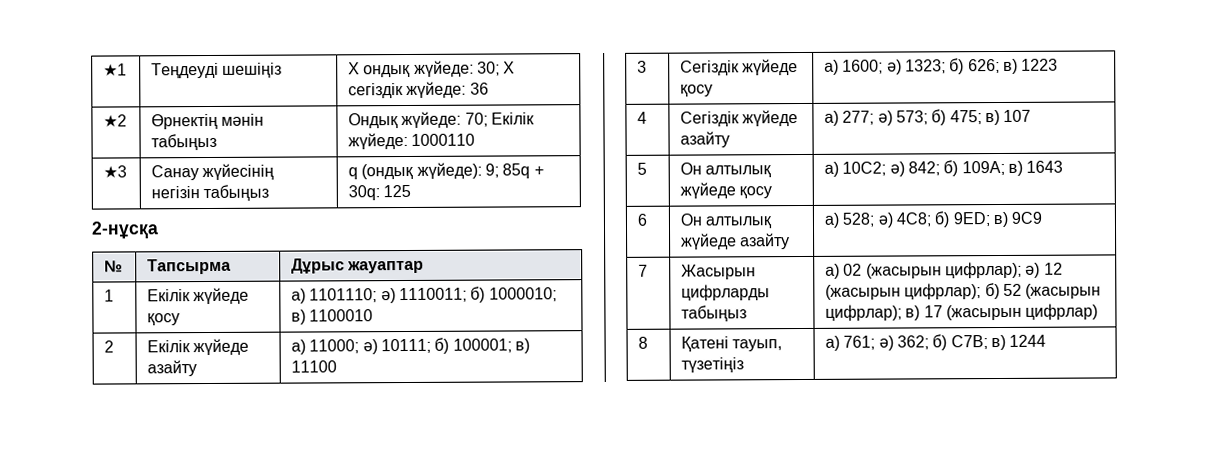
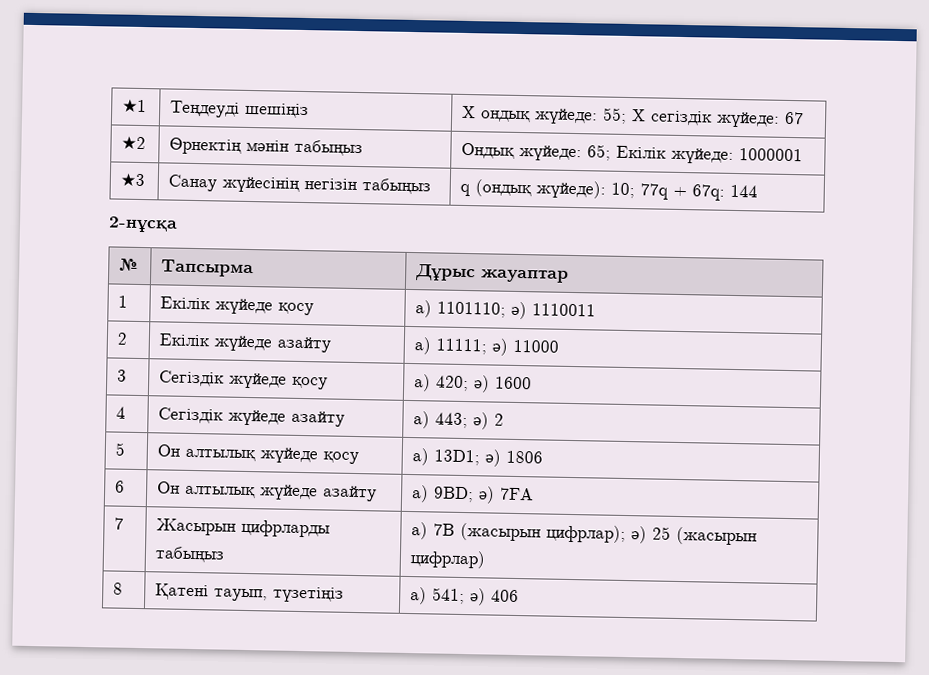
- ★1 | Теңдеуді шешіңіз | X ондық жүйеде: 30; X сегіздік жүйеде: 36
+ ★1 | Теңдеуді шешіңіз | X ондық жүйеде: 55; X сегіздік жүйеде: 67
- ★2 | Өрнектің мәнін табыңыз | Ондық жүйеде: 70; Екілік жүйеде: 1000110
+ ★2 | Өрнектің мәнін табыңыз | Ондық жүйеде: 65; Екілік жүйеде: 1000001
- ★3 | Санау жүйесінің негізін табыңыз | q (ондық жүйеде): 9; 85q + 30q: 125
+ ★3 | Санау жүйесінің негізін табыңыз | q (ондық жүйеде): 10; 77q + 67q: 144
- 1 | Екілік жүйеде қосу | а) 1101110; ә) 1110011; б) 1000010; в) 1100010
+ 1 | Екілік жүйеде қосу | а) 1101110; ә) 1110011
- 2 | Екілік жүйеде азайту | а) 11000; ә) 10111; б) 100001; в) 11100
+ 2 | Екілік жүйеде азайту | а) 11111; ә) 11000
- 3 | Сегіздік жүйеде қосу | а) 1600; ә) 1323; б) 626; в) 1223
+ 3 | Сегіздік жүйеде қосу | а) 420; ә) 1600
- 4 | Сегіздік жүйеде азайту | а) 277; ә) 573; б) 475; в) 107
+ 4 | Сегіздік жүйеде азайту | а) 443; ә) 2
- 5 | Он алтылық жүйеде қосу | а) 10C2; ә) 842; б) 109A; в) 1643
+ 5 | Он алтылық жүйеде қосу | а) 13D1; ә) 1806
- 6 | Он алтылық жүйеде азайту | а) 528; ә) 4C8; б) 9ED; в) 9C9
+ 6 | Он алтылық жүйеде азайту | а) 9BD; ә) 7FA
- 7 | Жасырын цифрларды табыңыз | а) 02 (жасырын цифрлар); ә) 12 (жасырын цифрлар); б) 52 (жасырын цифрлар); в) 17 (жасырын цифрлар)
+ 7 | Жасырын цифрларды табыңыз | а) 7B (жасырын цифрлар); ә) 25 (жасырын цифрлар)
- 8 | Қатені тауып, түзетіңіз | а) 761; ә) 362; б) C7B; в) 1244
+ 8 | Қатені тауып, түзетіңіз | а) 541; ә) 406

